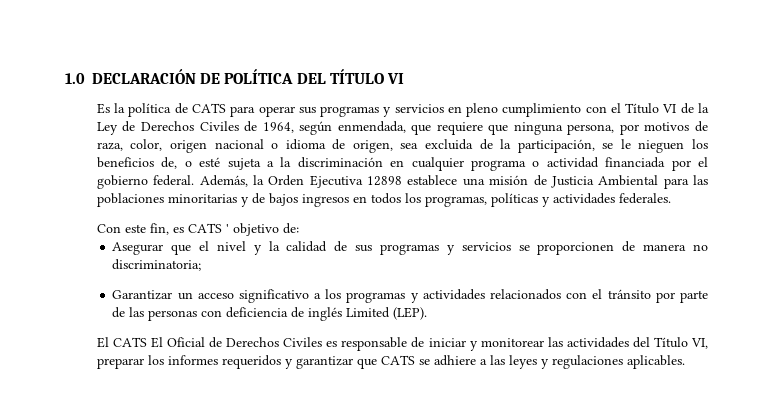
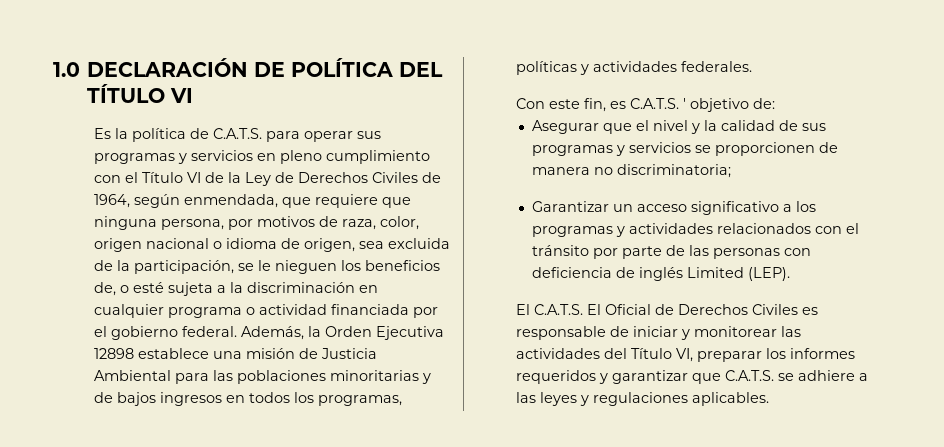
- Es la política de CATS para operar sus programas y servicios en pleno cumplimiento con el Título VI de la Ley de Derechos Civiles de 1964, según enmendada, que requiere que ninguna persona, por motivos de raza, color, origen nacional o idioma de origen, sea excluida de la participación, se le nieguen los beneficios de, o esté sujeta a la discriminación en cualquier programa o actividad financiada por el gobierno federal.
+ Es la política de C.A.T.S. para operar sus programas y servicios en pleno cumplimiento con el Título VI de la Ley de Derechos Civiles de 1964, según enmendada, que requiere que ninguna persona, por motivos de raza, color, origen nacional o idioma de origen, sea excluida de la participación, se le nieguen los beneficios de, o esté sujeta a la discriminación en cualquier programa o actividad financiada por el gobierno federal.
- Con este fin, es CATS ' objetivo de:
+ Con este fin, es C.A.T.S. ' objetivo de:
- El CATS El Oficial de Derechos Civiles es responsable de iniciar y monitorear las actividades del Título VI, preparar los informes requeridos y garantizar que CATS se adhiere a las leyes y regulaciones aplicables.
+ El C.A.T.S. El Oficial de Derechos Civiles es responsable de iniciar y monitorear las actividades del Título VI, preparar los informes requeridos y garantizar que C.A.T.S. se adhiere a las leyes y regulaciones aplicables.

